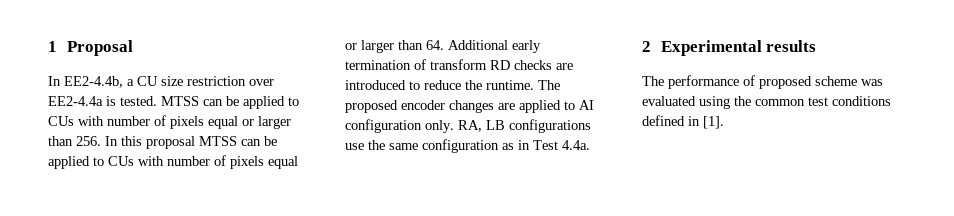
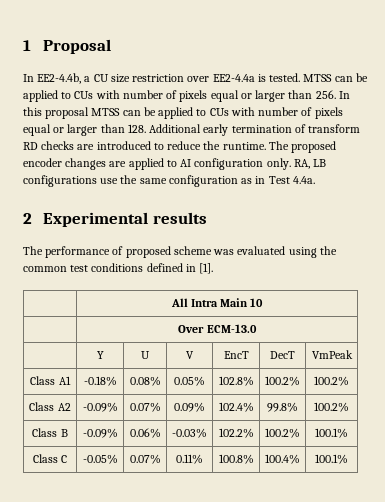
- MTSS can be applied to CUs with number of pixels equal or larger than 256. In this proposal MTSS can be applied to CUs with number of pixels equal or larger than 64. Additional early termination of transform RD checks are introduced to reduce the runtime.
+ MTSS can be applied to CUs with number of pixels equal or larger than 256. In this proposal MTSS can be applied to CUs with number of pixels equal or larger than 128. Additional early termination of transform RD checks are introduced to reduce the runtime.
+ | All Intra Main 10
+ | Over ECM-13.0
+ | Y | U | V | EncT | DecT | VmPeak
+ Class A1 | -0.18% | 0.08% | 0.05% | 102.8% | 100.2% | 100.2%
+ Class A2 | -0.09% | 0.07% | 0.09% | 102.4% | 99.8% | 100.2%
+ Class B | -0.09% | 0.06% | -0.03% | 102.2% | 100.2% | 100.1%
+ Class C | -0.05% | 0.07% | 0.11% | 100.8% | 100.4% | 100.1%

